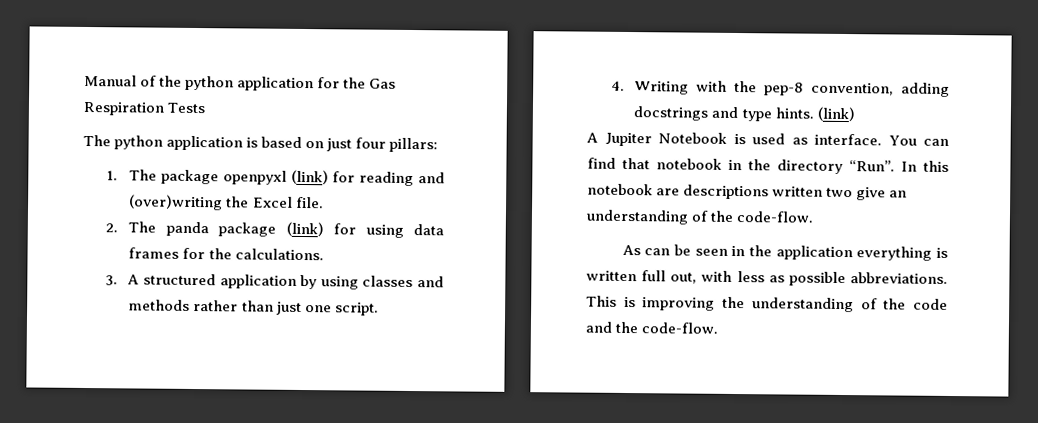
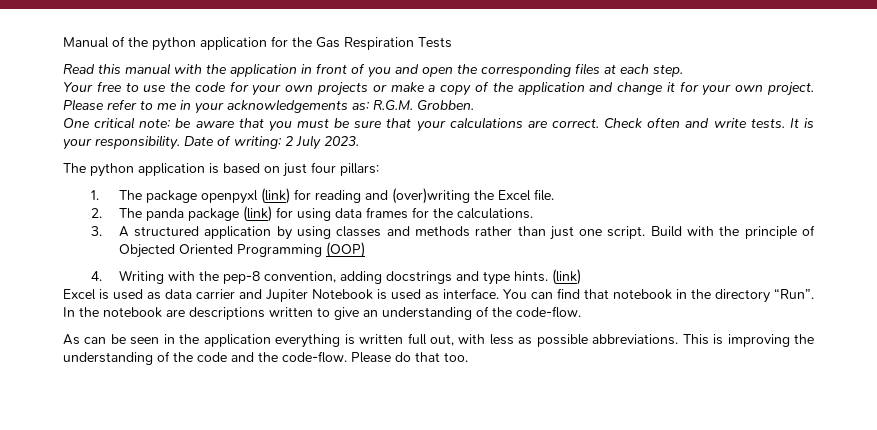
+ Read this manual with the application in front of you and open the corresponding files at each step.
+ Your free to use the code for your own projects or make a copy of the application and change it for your own project. Please refer to me in your acknowledgements as: R.G.M. Grobben.
+ One critical note: be aware that you must be sure that your calculations are correct. Check often and write tests. It is your responsibility. Date of writing: 2 July 2023.
+ Build with the principle of Objected Oriented Programming (OOP)
- A Jupiter Notebook is used as interface.
+ Excel is used as data carrier and Jupiter Notebook is used as interface.
- In this notebook are descriptions written two give an understanding of the code-flow.
+ In the notebook are descriptions written to give an understanding of the code-flow.
+ Please do that too.

